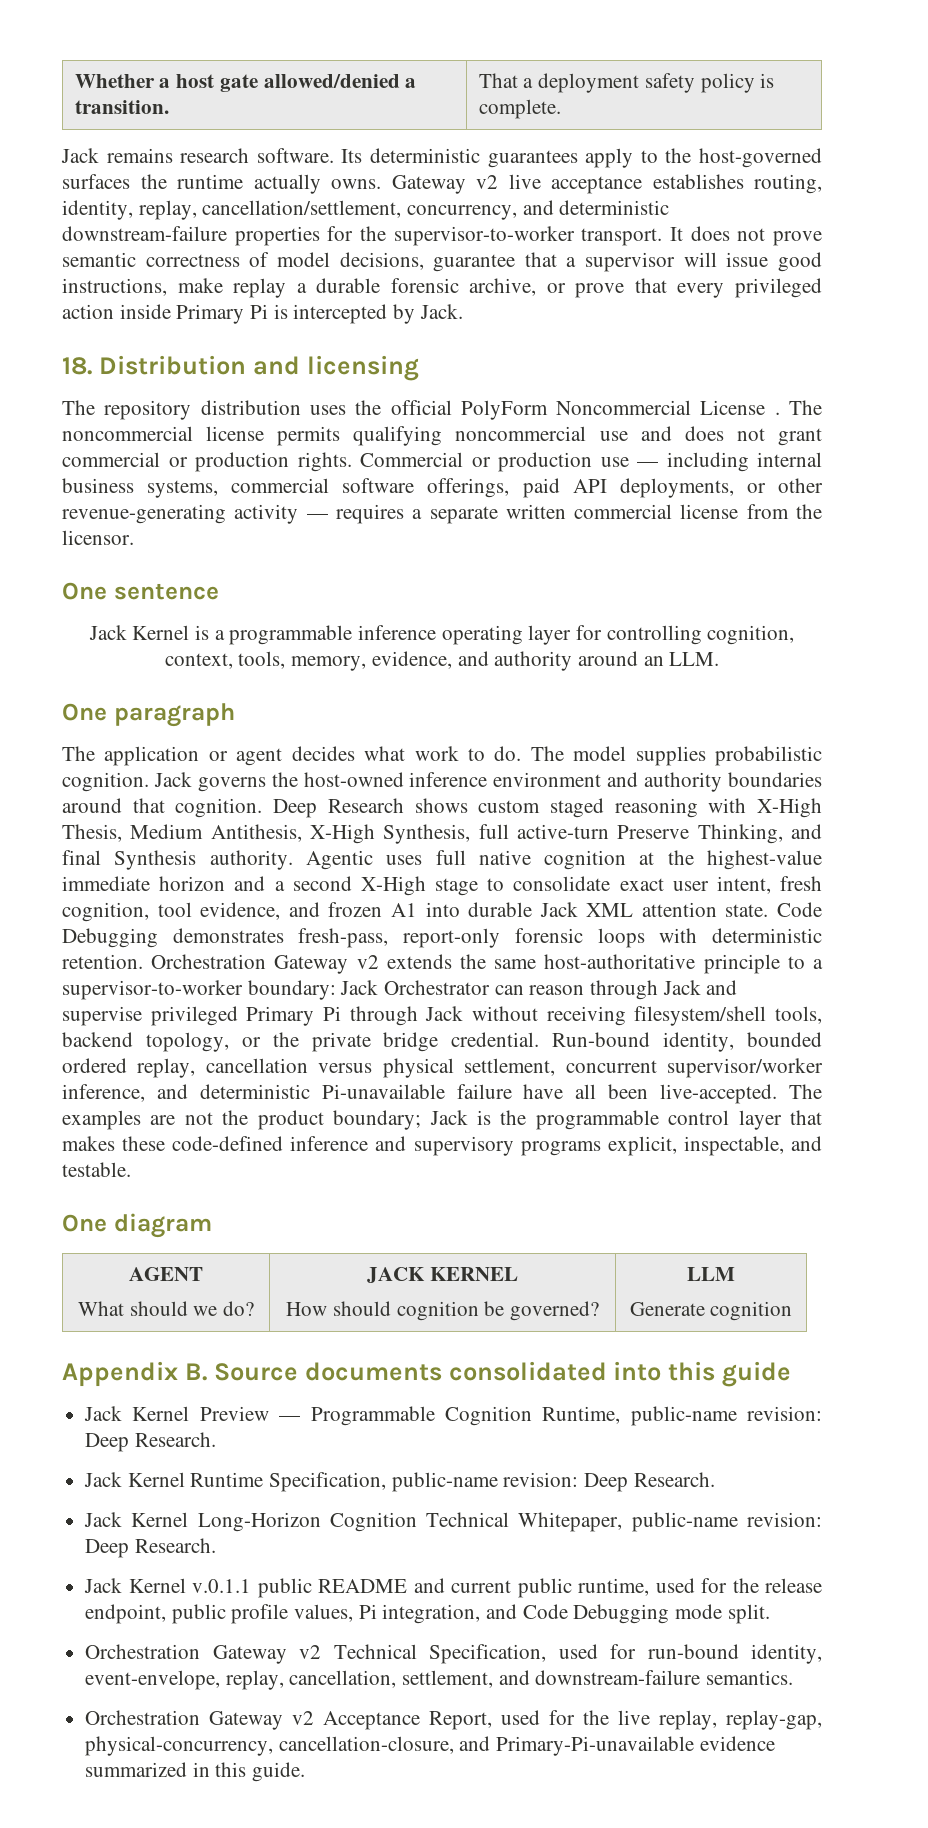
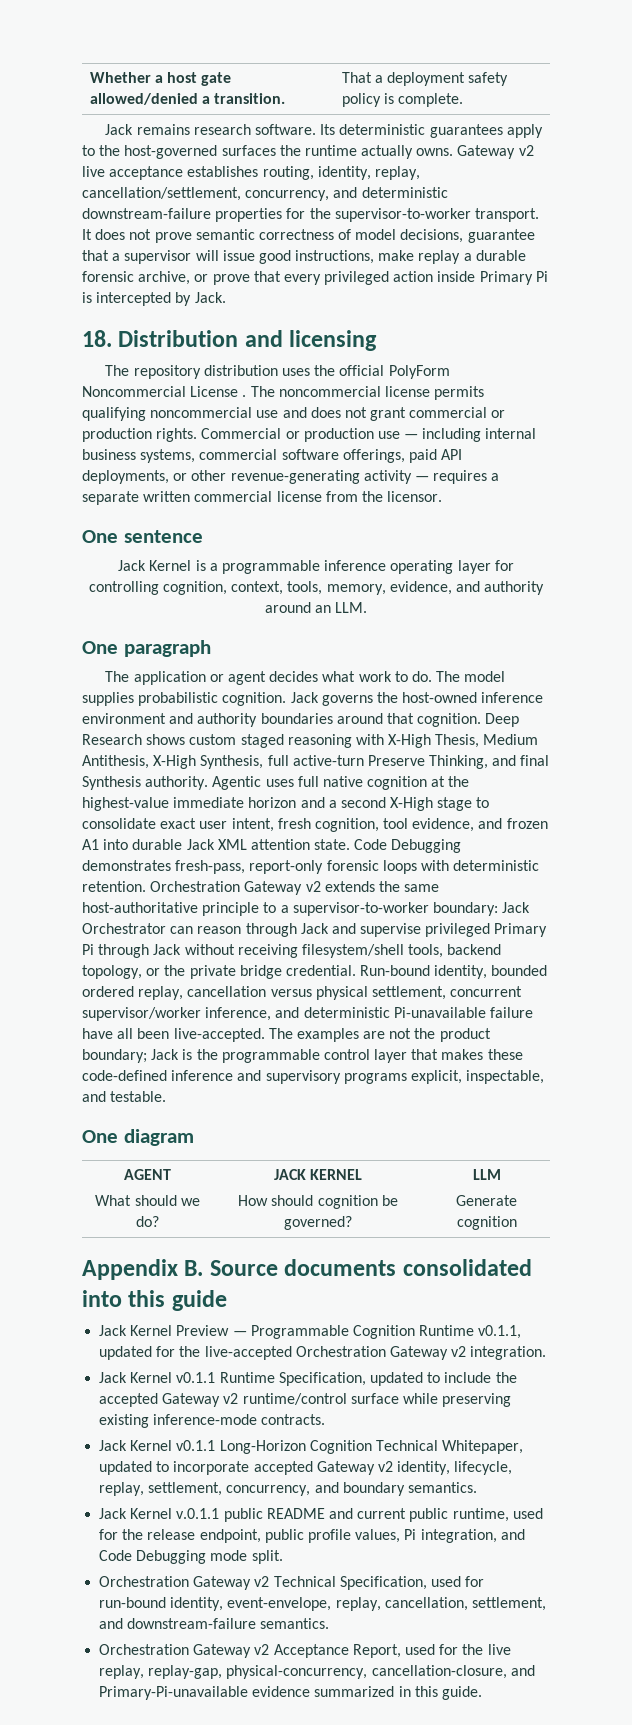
- Jack Kernel Preview — Programmable Cognition Runtime, public-name revision: Deep Research.
- Jack Kernel Runtime Specification, public-name revision: Deep Research.
- Jack Kernel Long-Horizon Cognition Technical Whitepaper, public-name revision: Deep Research.
+ Jack Kernel Preview — Programmable Cognition Runtime v0.1.1, updated for the live-accepted Orchestration Gateway v2 integration.
+ Jack Kernel v0.1.1 Runtime Specification, updated to include the accepted Gateway v2 runtime/control surface while preserving existing inference-mode contracts.
+ Jack Kernel v0.1.1 Long-Horizon Cognition Technical Whitepaper, updated to incorporate accepted Gateway v2 identity, lifecycle, replay, settlement, concurrency, and boundary semantics.

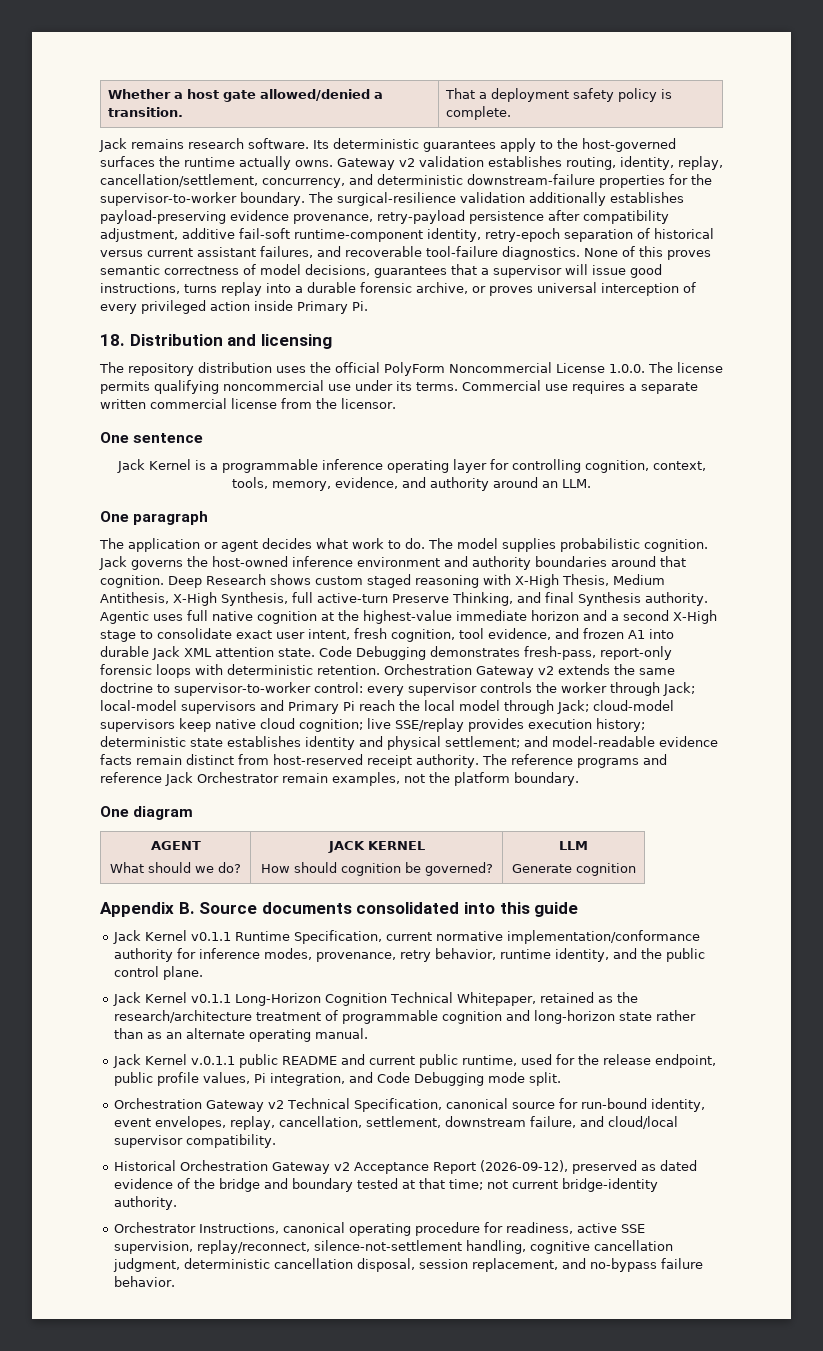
- Gateway v2 live acceptance establishes routing, identity, replay, cancellation/settlement, concurrency, and deterministic downstream-failure properties for the supervisor-to-worker transport. It does not prove semantic correctness of model decisions, guarantee that a supervisor will issue good instructions, make replay a durable forensic archive, or prove that every privileged action inside Primary Pi is intercepted by Jack.
+ Gateway v2 validation establishes routing, identity, replay, cancellation/settlement, concurrency, and deterministic downstream-failure properties for the supervisor-to-worker boundary. The surgical-resilience validation additionally establishes payload-preserving evidence provenance, retry-payload persistence after compatibility adjustment, additive fail-soft runtime-component identity, retry-epoch separation of historical versus current assistant failures, and recoverable tool-failure diagnostics. None of this proves semantic correctness of model decisions, guarantees that a supervisor will issue good instructions, turns replay into a durable forensic archive, or proves universal interception of every privileged action inside Primary Pi.
- The repository distribution uses the official PolyForm Noncommercial License . The noncommercial license permits qualifying noncommercial use and does not grant commercial or production rights. Commercial or production use — including internal business systems, commercial software offerings, paid API deployments, or other revenue-generating activity — requires a separate written commercial license from the licensor.
+ The repository distribution uses the official PolyForm Noncommercial License 1.0.0. The license permits qualifying noncommercial use under its terms. Commercial use requires a separate written commercial license from the licensor.
- Orchestration Gateway v2 extends the same host-authoritative principle to a supervisor-to-worker boundary: Jack Orchestrator can reason through Jack and supervise privileged Primary Pi through Jack without receiving filesystem/shell tools, backend topology, or the private bridge credential. Run-bound identity, bounded ordered replay, cancellation versus physical settlement, concurrent supervisor/worker inference, and deterministic Pi-unavailable failure have all been live-accepted. The examples are not the product boundary; Jack is the programmable control layer that makes these code-defined inference and supervisory programs explicit, inspectable, and testable.
+ Orchestration Gateway v2 extends the same doctrine to supervisor-to-worker control: every supervisor controls the worker through Jack; local-model supervisors and Primary Pi reach the local model through Jack; cloud-model supervisors keep native cloud cognition; live SSE/replay provides execution history; deterministic state establishes identity and physical settlement; and model-readable evidence facts remain distinct from host-reserved receipt authority. The reference programs and reference Jack Orchestrator remain examples, not the platform boundary.
- Jack Kernel Preview — Programmable Cognition Runtime v0.1.1, updated for the live-accepted Orchestration Gateway v2 integration.
- Jack Kernel v0.1.1 Runtime Specification, updated to include the accepted Gateway v2 runtime/control surface while preserving existing inference-mode contracts.
+ Jack Kernel v0.1.1 Runtime Specification, current normative implementation/conformance authority for inference modes, provenance, retry behavior, runtime identity, and the public control plane.
- Jack Kernel v0.1.1 Long-Horizon Cognition Technical Whitepaper, updated to incorporate accepted Gateway v2 identity, lifecycle, replay, settlement, concurrency, and boundary semantics.
+ Jack Kernel v0.1.1 Long-Horizon Cognition Technical Whitepaper, retained as the research/architecture treatment of programmable cognition and long-horizon state rather than as an alternate operating manual.
- Orchestration Gateway v2 Technical Specification, used for run-bound identity, event-envelope, replay, cancellation, settlement, and downstream-failure semantics.
- Orchestration Gateway v2 Acceptance Report, used for the live replay, replay-gap, physical-concurrency, cancellation-closure, and Primary-Pi-unavailable evidence summarized in this guide.
+ Orchestration Gateway v2 Technical Specification, canonical source for run-bound identity, event envelopes, replay, cancellation, settlement, downstream failure, and cloud/local supervisor compatibility.
+ Historical Orchestration Gateway v2 Acceptance Report (2026-09-12), preserved as dated evidence of the bridge and boundary tested at that time; not current bridge-identity authority.
+ Orchestrator Instructions, canonical operating procedure for readiness, active SSE supervision, replay/reconnect, silence-not-settlement handling, cognitive cancellation judgment, deterministic cancellation disposal, session replacement, and no-bypass failure behavior.

